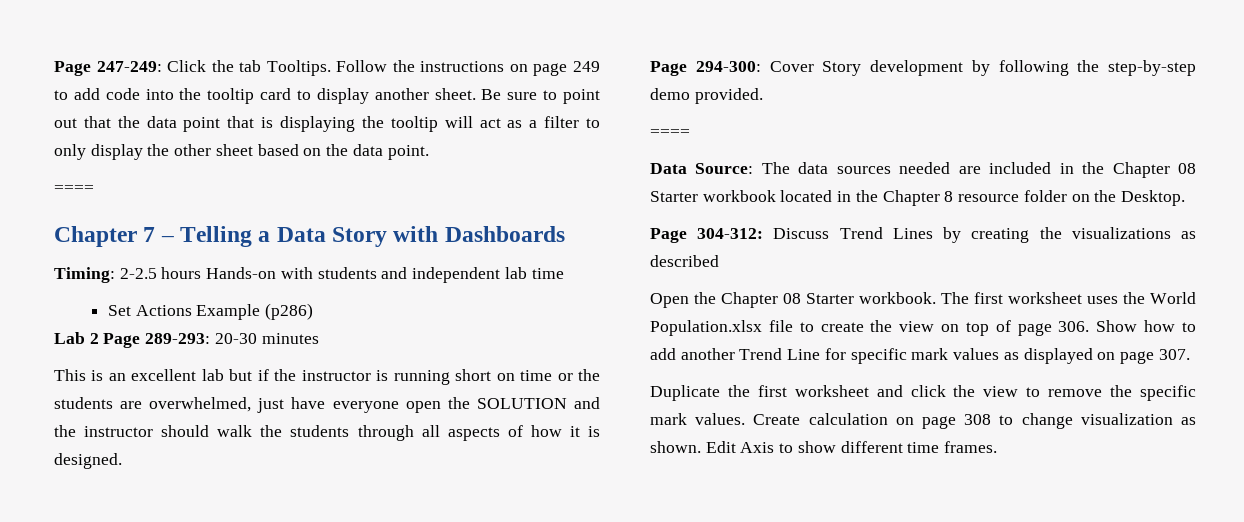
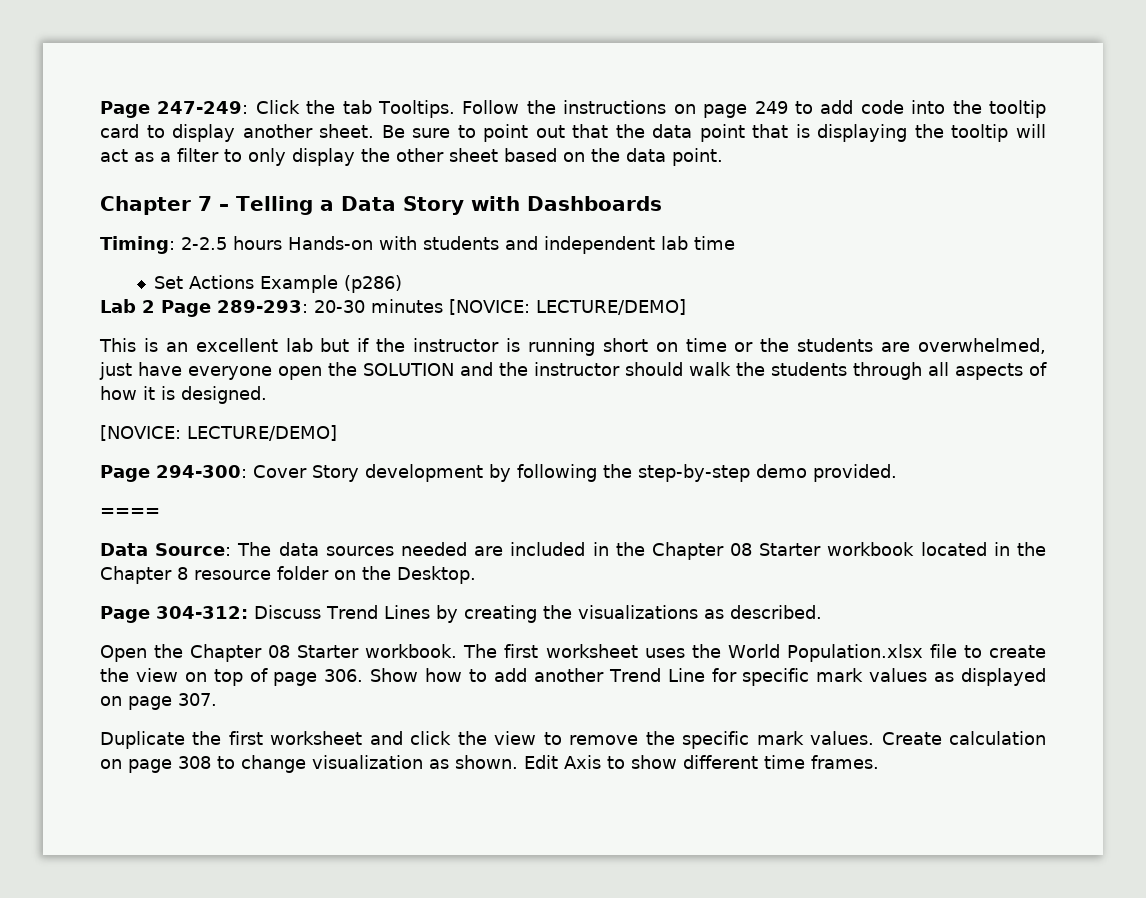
  Be sure to point out that the data point that is displaying the tooltip will act as a filter to only display the other sheet based on the data point.
- ====
- Lab 2 Page 289-293: 20-30 minutes
+ Lab 2 Page 289-293: 20-30 minutes [NOVICE: LECTURE/DEMO]
  This is an excellent lab but if the instructor is running short on time or the students are overwhelmed, just have everyone open the SOLUTION and the instructor should walk the students through all aspects of how it is designed.
+ [NOVICE: LECTURE/DEMO]
- Page 304-312: Discuss Trend Lines by creating the visualizations as described
+ Page 304-312: Discuss Trend Lines by creating the visualizations as described.

